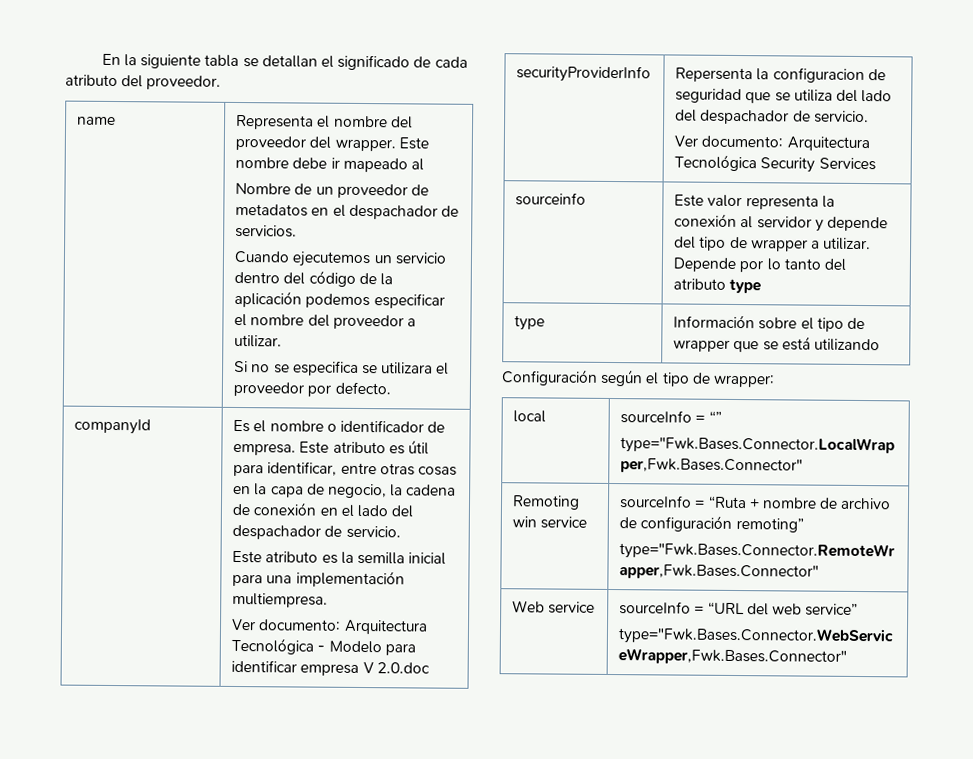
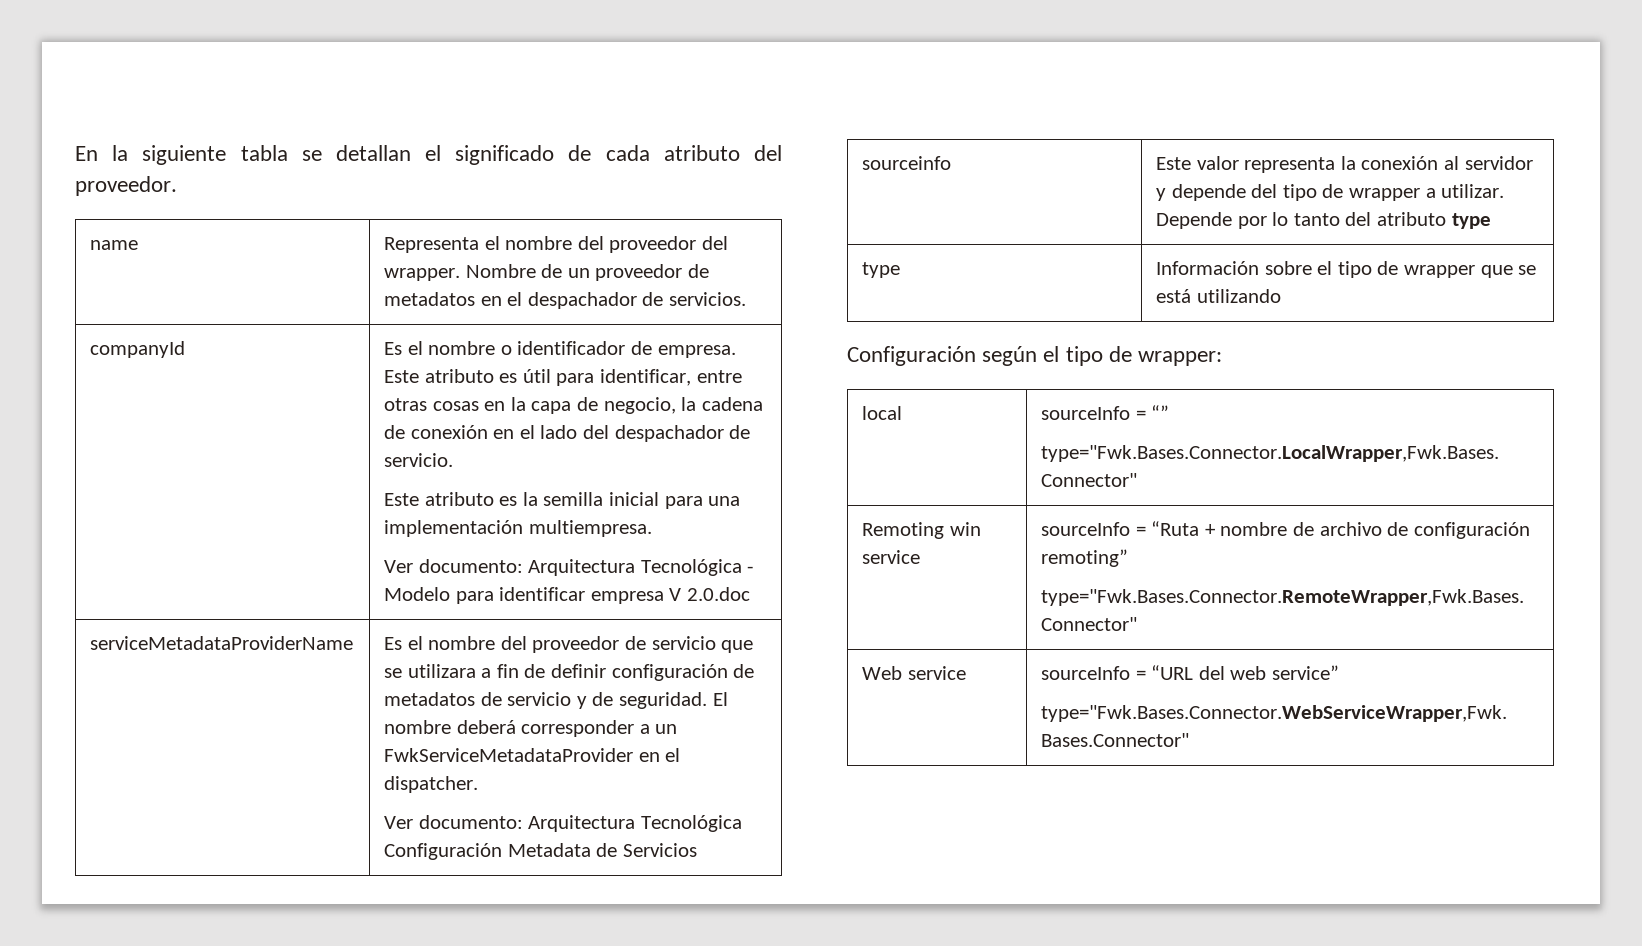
- Representa el nombre del proveedor del wrapper. Este nombre debe ir mapeado al
- Nombre de un proveedor de metadatos en el despachador de servicios.
+ Representa el nombre del proveedor del wrapper. Nombre de un proveedor de metadatos en el despachador de servicios.
- Cuando ejecutemos un servicio dentro del código de la aplicación podemos especificar el nombre del proveedor a utilizar.
- Si no se especifica se utilizara el proveedor por defecto.
- securityProviderInfo | Repersenta la configuracion de seguridad que se utiliza del lado del despachador de servicio.
- Ver documento: Arquitectura Tecnológica Security Services
+ serviceMetadataProviderName | Es el nombre del proveedor de servicio que se utilizara a fin de definir configuración de metadatos de servicio y de seguridad. El nombre deberá corresponder a un FwkServiceMetadataProvider en el dispatcher.
+ Ver documento: Arquitectura Tecnológica Configuración Metadata de Servicios

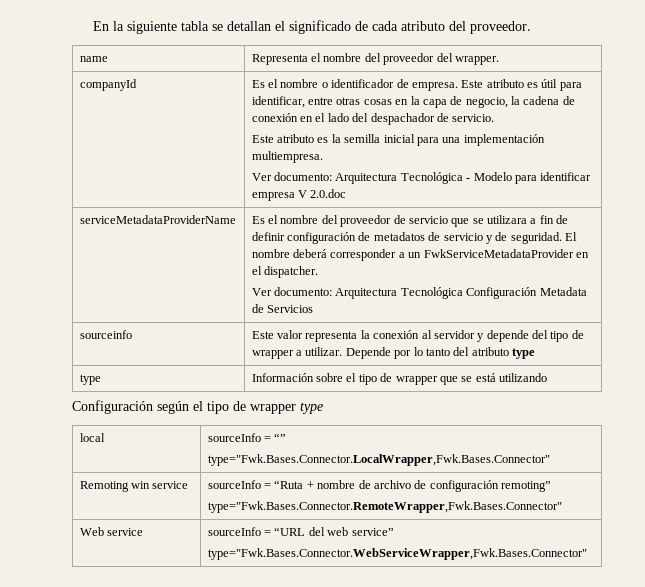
- name | Representa el nombre del proveedor del wrapper. Nombre de un proveedor de metadatos en el despachador de servicios.
+ name | Representa el nombre del proveedor del wrapper.
- Configuración según el tipo de wrapper:
+ Configuración según el tipo de wrapper type

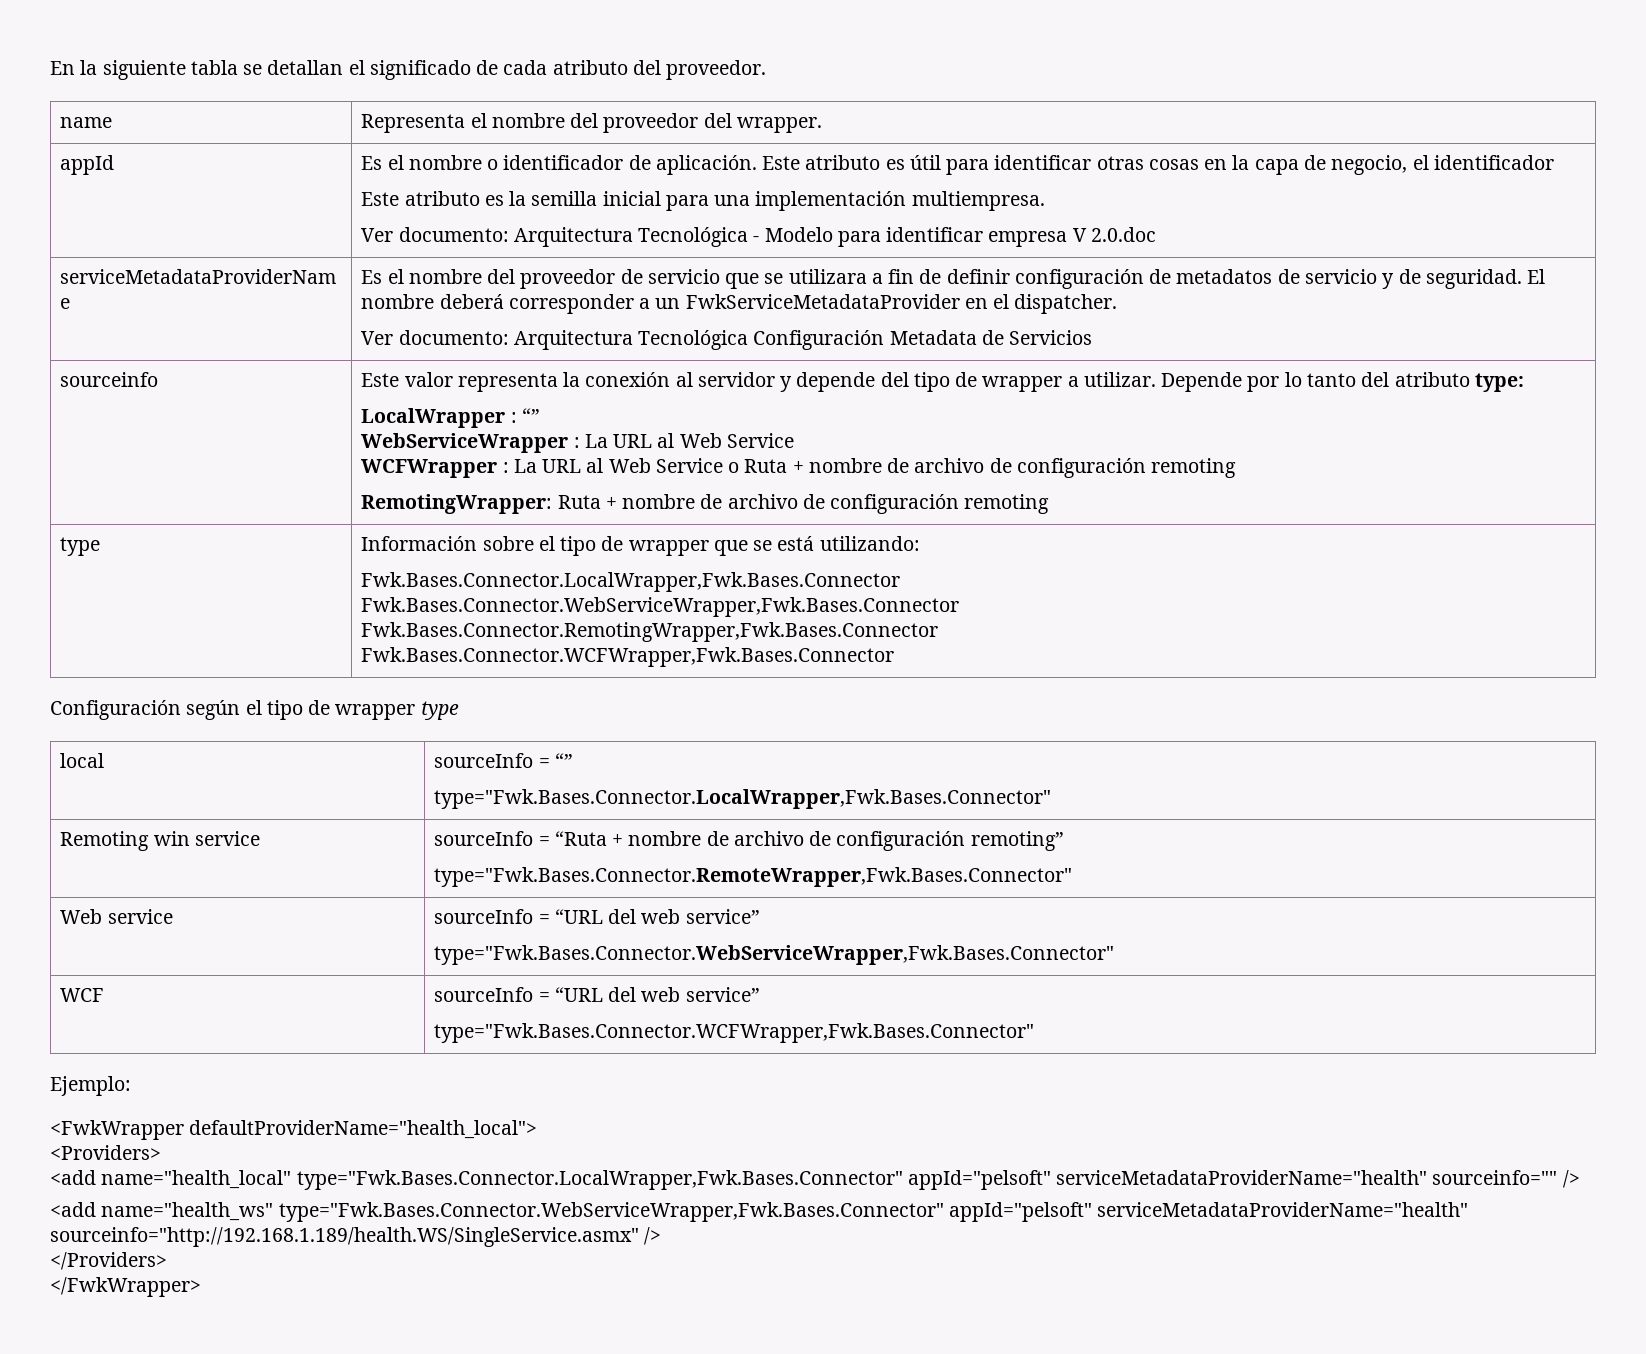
- companyId
+ appId
- Es el nombre o identificador de empresa.
+ Es el nombre o identificador de aplicación.
- Este atributo es útil para identificar, entre otras cosas en la capa de negocio, la cadena de conexión en el lado del despachador de servicio.
+ Este atributo es útil para identificar otras cosas en la capa de negocio, el identificador
- Depende por lo tanto del atributo type
+ Depende por lo tanto del atributo type:
+ LocalWrapper : “”
+ WebServiceWrapper : La URL al Web Service
+ WCFWrapper : La URL al Web Service o Ruta + nombre de archivo de configuración remoting
+ RemotingWrapper: Ruta + nombre de archivo de configuración remoting
- type | Información sobre el tipo de wrapper que se está utilizando
+ type | Información sobre el tipo de wrapper que se está utilizando:
+ Fwk.Bases.Connector.LocalWrapper,Fwk.Bases.Connector
+ Fwk.Bases.Connector.WebServiceWrapper,Fwk.Bases.Connector
+ Fwk.Bases.Connector.RemotingWrapper,Fwk.Bases.Connector
+ Fwk.Bases.Connector.WCFWrapper,Fwk.Bases.Connector
+ WCF | sourceInfo = “URL del web service”
+ type="Fwk.Bases.Connector.WCFWrapper,Fwk.Bases.Connector"
+ Ejemplo:
+ <FwkWrapper defaultProviderName="health_local">
+ <Providers>
+ <add name="health_local" type="Fwk.Bases.Connector.LocalWrapper,Fwk.Bases.Connector" appId="pelsoft" serviceMetadataProviderName="health" sourceinfo="" />
+ <add name="health_ws" type="Fwk.Bases.Connector.WebServiceWrapper,Fwk.Bases.Connector" appId="pelsoft" serviceMetadataProviderName="health" sourceinfo="http://192.168.1.189/health.WS/SingleService.asmx" />
+ </Providers>
+ </FwkWrapper>

